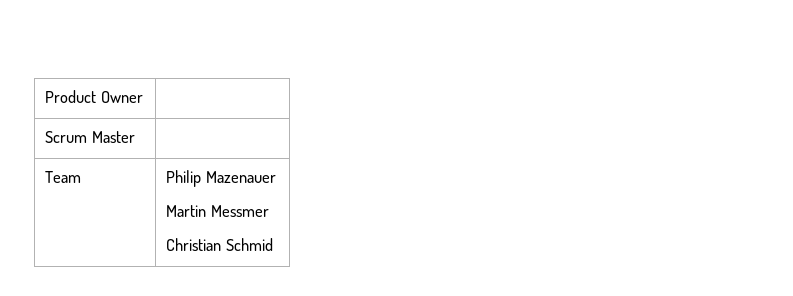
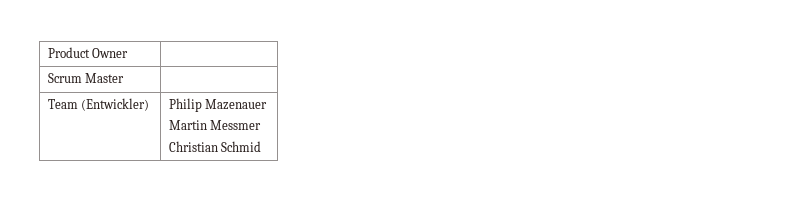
- Team | Philip Mazenauer
+ Team (Entwickler) | Philip Mazenauer

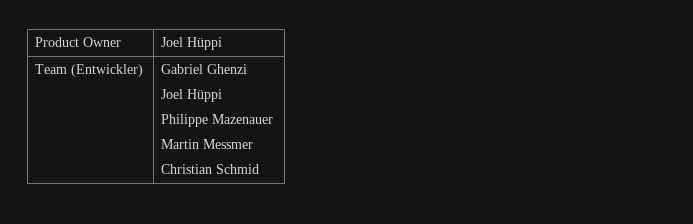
- Product Owner |
- Scrum Master |
+ Product Owner | Joel Hüppi
- Team (Entwickler) | Philip Mazenauer
+ Team (Entwickler) | Gabriel Ghenzi
+ Joel Hüppi
+ Philippe Mazenauer

